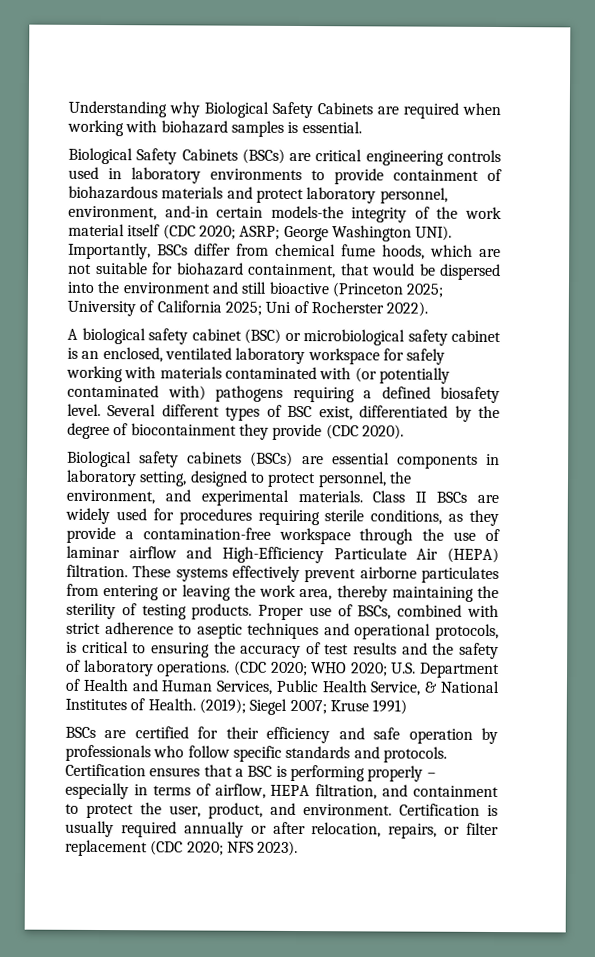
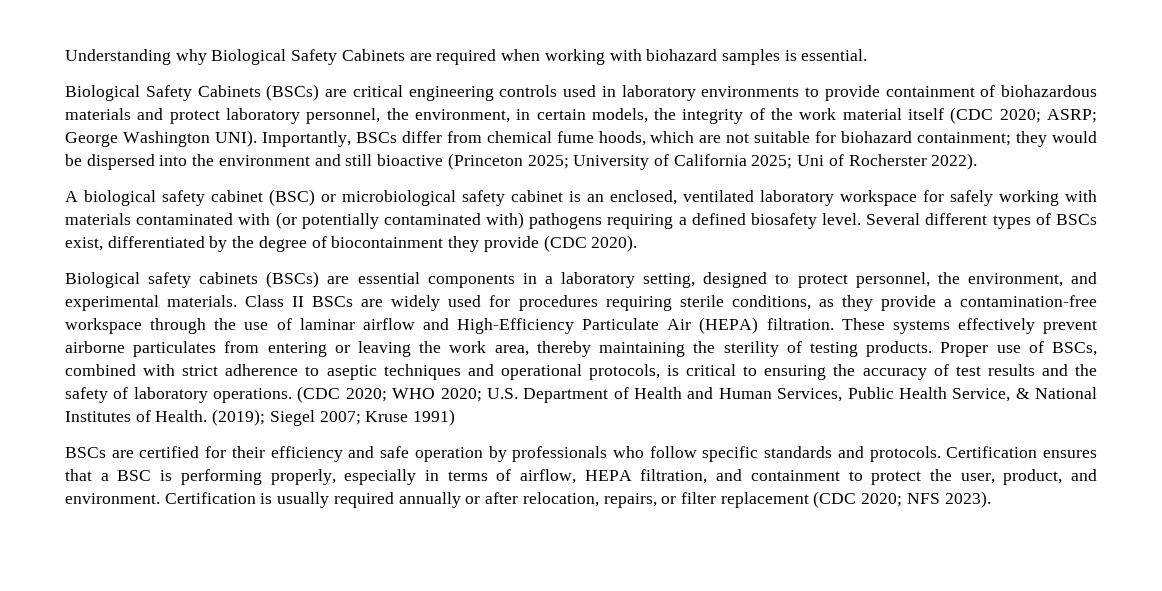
- Biological Safety Cabinets (BSCs) are critical engineering controls used in laboratory environments to provide containment of biohazardous materials and protect laboratory personnel, environment, and-in certain models-the integrity of the work material itself (CDC 2020; ASRP; George Washington UNI).
+ Biological Safety Cabinets (BSCs) are critical engineering controls used in laboratory environments to provide containment of biohazardous materials and protect laboratory personnel, the environment, in certain models, the integrity of the work material itself (CDC 2020; ASRP; George Washington UNI).
- Importantly, BSCs differ from chemical fume hoods, which are not suitable for biohazard containment, that would be dispersed into the environment and still bioactive (Princeton 2025; University of California 2025; Uni of Rocherster 2022).
+ Importantly, BSCs differ from chemical fume hoods, which are not suitable for biohazard containment; they would be dispersed into the environment and still bioactive (Princeton 2025; University of California 2025; Uni of Rocherster 2022).
- Several different types of BSC exist, differentiated by the degree of biocontainment they provide (CDC 2020).
+ Several different types of BSCs exist, differentiated by the degree of biocontainment they provide (CDC 2020).
- Biological safety cabinets (BSCs) are essential components in laboratory setting, designed to protect personnel, the environment, and experimental materials.
+ Biological safety cabinets (BSCs) are essential components in a laboratory setting, designed to protect personnel, the environment, and experimental materials.
- Certification ensures that a BSC is performing properly – especially in terms of airflow, HEPA filtration, and containment to protect the user, product, and environment.
+ Certification ensures that a BSC is performing properly, especially in terms of airflow, HEPA filtration, and containment to protect the user, product, and environment.

